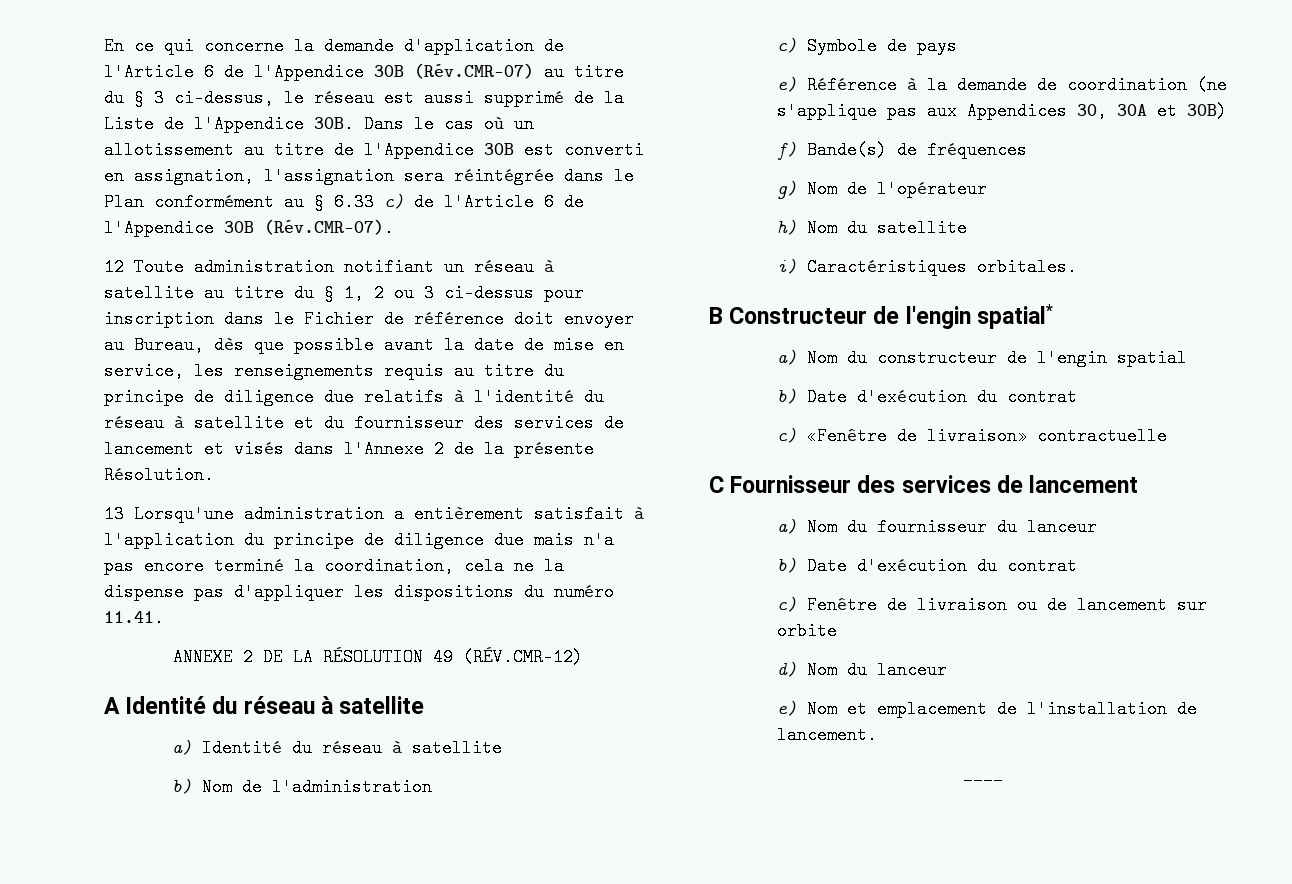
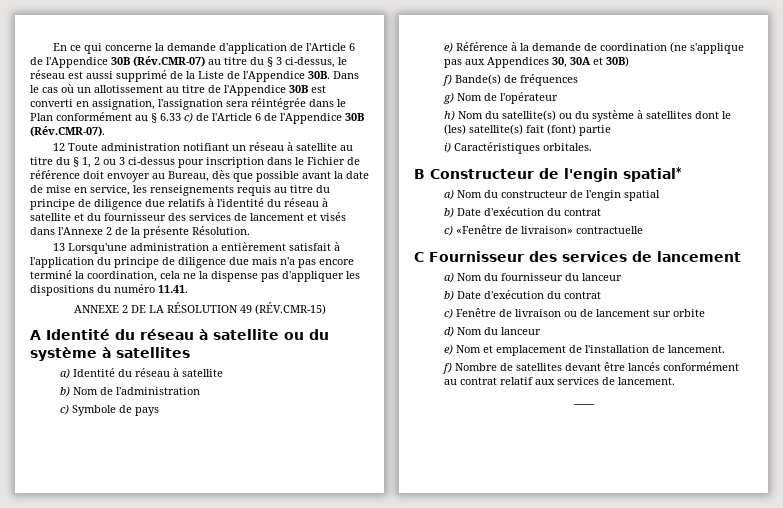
- ANNEXE 2 DE LA RÉSOLUTION 49 (RÉV.CMR-12)
+ ANNEXE 2 DE LA RÉSOLUTION 49 (RÉV.CMR-15)
- A Identité du réseau à satellite
+ A Identité du réseau à satellite ou du système à satellites
- h) Nom du satellite
+ h) Nom du satellite(s) ou du système à satellites dont le (les) satellite(s) fait (font) partie
+ f) Nombre de satellites devant être lancés conformément au contrat relatif aux services de lancement.

